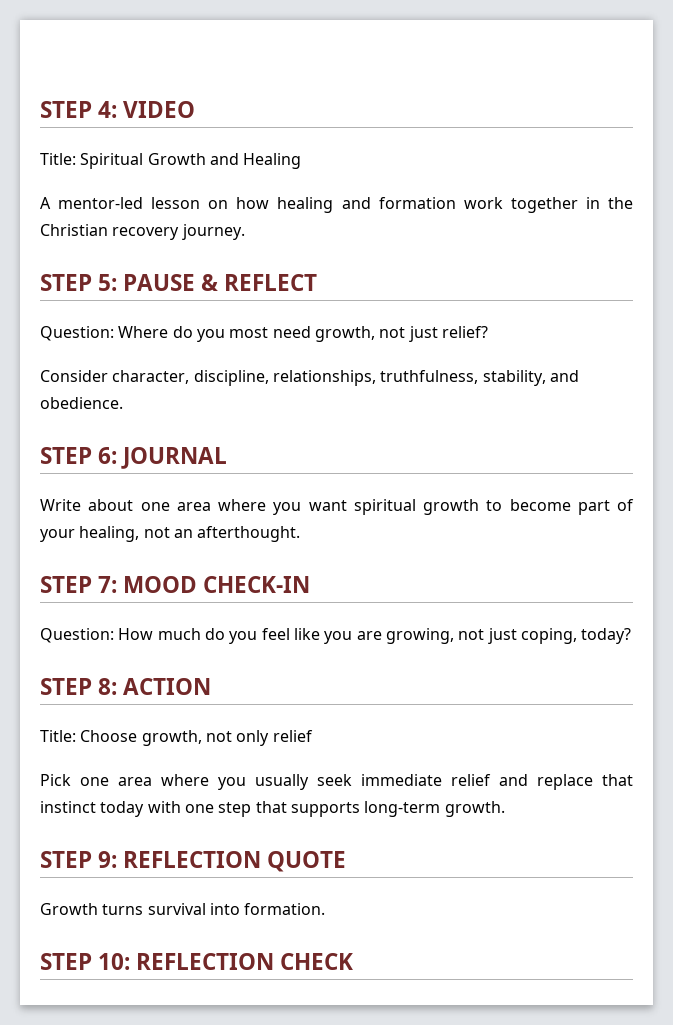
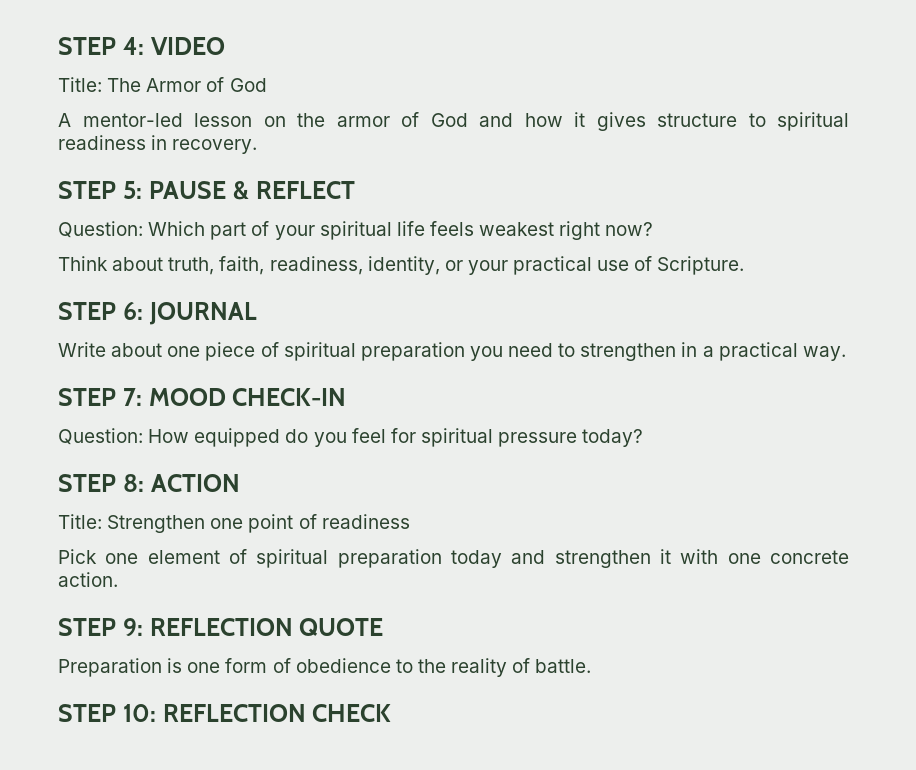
- Title: Spiritual Growth and Healing
+ Title: The Armor of God
- A mentor-led lesson on how healing and formation work together in the Christian recovery journey.
+ A mentor-led lesson on the armor of God and how it gives structure to spiritual readiness in recovery.
- Question: Where do you most need growth, not just relief?
- Consider character, discipline, relationships, truthfulness, stability, and obedience.
+ Question: Which part of your spiritual life feels weakest right now?
+ Think about truth, faith, readiness, identity, or your practical use of Scripture.
- Write about one area where you want spiritual growth to become part of your healing, not an afterthought.
+ Write about one piece of spiritual preparation you need to strengthen in a practical way.
- Question: How much do you feel like you are growing, not just coping, today?
+ Question: How equipped do you feel for spiritual pressure today?
- Title: Choose growth, not only relief
- Pick one area where you usually seek immediate relief and replace that instinct today with one step that supports long-term growth.
+ Title: Strengthen one point of readiness
+ Pick one element of spiritual preparation today and strengthen it with one concrete action.
  STEP 9: REFLECTION QUOTE
- Growth turns survival into formation.
+ Preparation is one form of obedience to the reality of battle.

